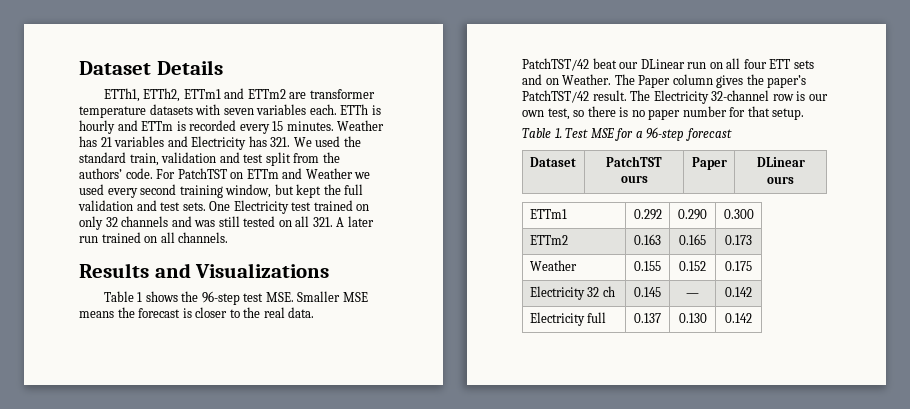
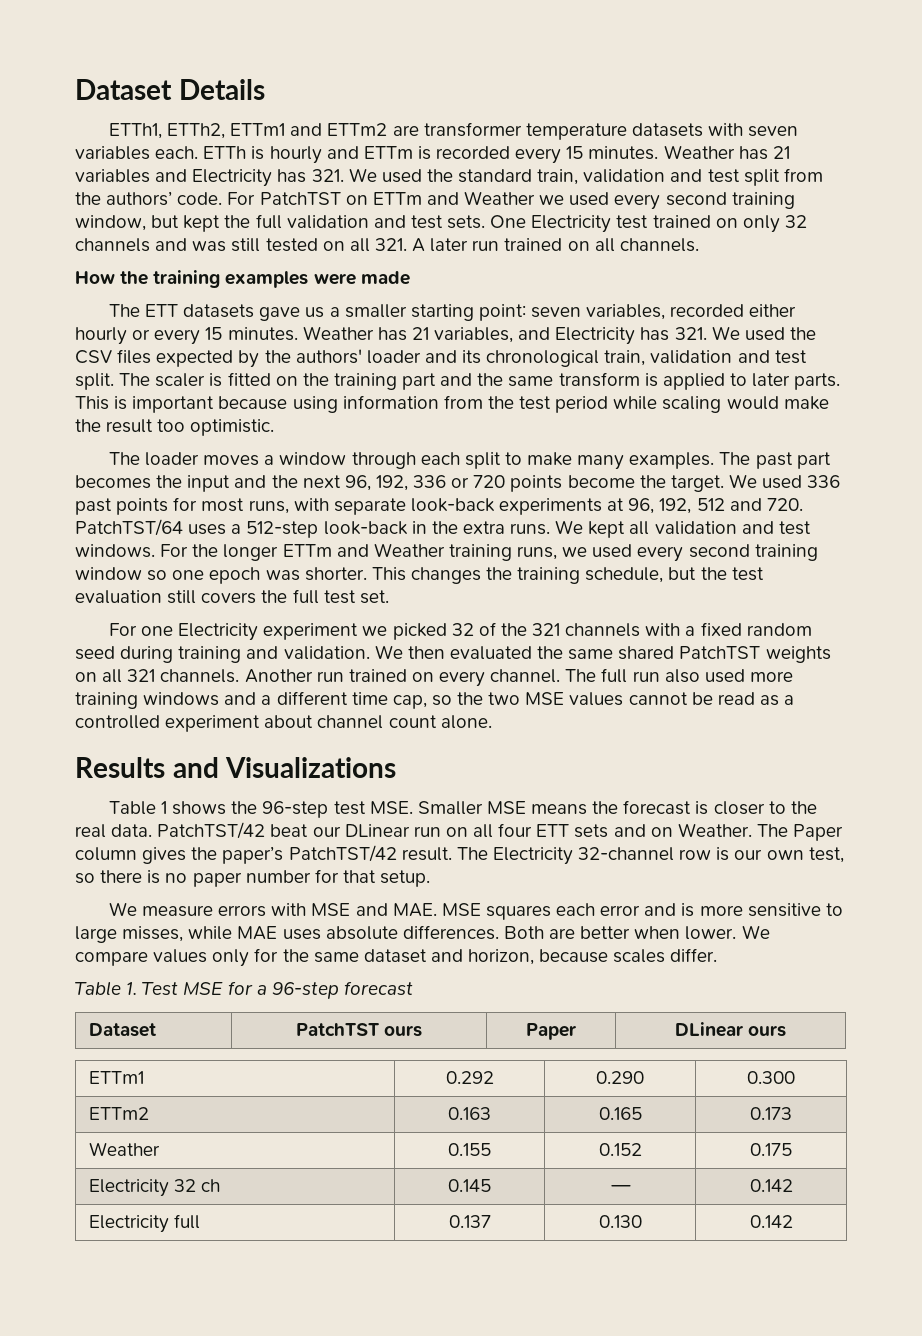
+ How the training examples were made
+ The ETT datasets gave us a smaller starting point: seven variables, recorded either hourly or every 15 minutes. Weather has 21 variables, and Electricity has 321. We used the CSV files expected by the authors' loader and its chronological train, validation and test split. The scaler is fitted on the training part and the same transform is applied to later parts. This is important because using information from the test period while scaling would make the result too optimistic.
+ The loader moves a window through each split to make many examples. The past part becomes the input and the next 96, 192, 336 or 720 points become the target. We used 336 past points for most runs, with separate look-back experiments at 96, 192, 512 and 720. PatchTST/64 uses a 512-step look-back in the extra runs. We kept all validation and test windows. For the longer ETTm and Weather training runs, we used every second training window so one epoch was shorter. This changes the training schedule, but the test evaluation still covers the full test set.
+ For one Electricity experiment we picked 32 of the 321 channels with a fixed random seed during training and validation. We then evaluated the same shared PatchTST weights on all 321 channels. Another run trained on every channel. The full run also used more training windows and a different time cap, so the two MSE values cannot be read as a controlled experiment about channel count alone.
+ We measure errors with MSE and MAE. MSE squares each error and is more sensitive to large misses, while MAE uses absolute differences. Both are better when lower. We compare values only for the same dataset and horizon, because scales differ.

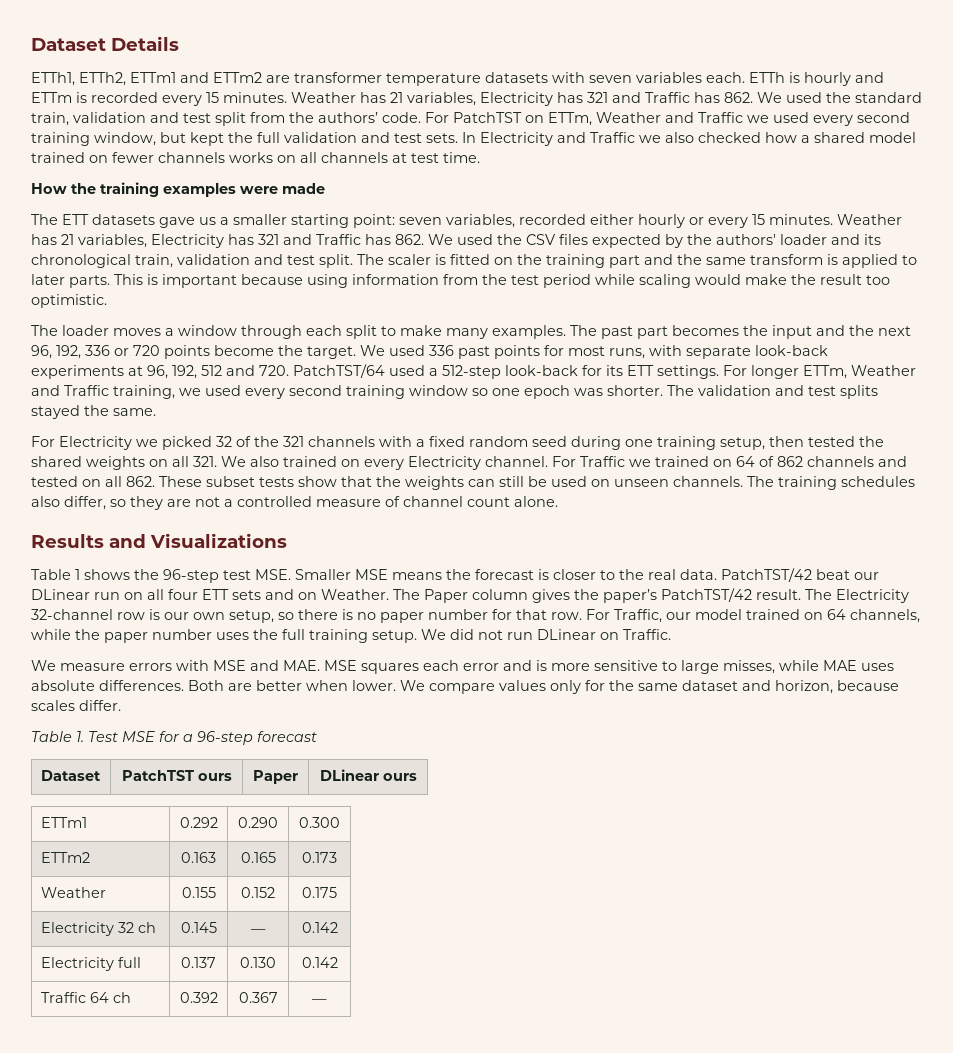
- Weather has 21 variables and Electricity has 321. We used the standard train, validation and test split from the authors’ code.
+ Weather has 21 variables, Electricity has 321 and Traffic has 862. We used the standard train, validation and test split from the authors’ code.
- For PatchTST on ETTm and Weather we used every second training window, but kept the full validation and test sets.
+ For PatchTST on ETTm, Weather and Traffic we used every second training window, but kept the full validation and test sets.
- One Electricity test trained on only 32 channels and was still tested on all 321. A later run trained on all channels.
+ In Electricity and Traffic we also checked how a shared model trained on fewer channels works on all channels at test time.
- Weather has 21 variables, and Electricity has 321. We used the CSV files expected by the authors' loader and its chronological train, validation and test split.
+ Weather has 21 variables, Electricity has 321 and Traffic has 862. We used the CSV files expected by the authors' loader and its chronological train, validation and test split.
- We used 336 past points for most runs, with separate look-back experiments at 96, 192, 512 and 720. PatchTST/64 uses a 512-step look-back in the extra runs. We kept all validation and test windows. For the longer ETTm and Weather training runs, we used every second training window so one epoch was shorter.
+ We used 336 past points for most runs, with separate look-back experiments at 96, 192, 512 and 720. PatchTST/64 used a 512-step look-back for its ETT settings. For longer ETTm, Weather and Traffic training, we used every second training window so one epoch was shorter.
- This changes the training schedule, but the test evaluation still covers the full test set.
- For one Electricity experiment we picked 32 of the 321 channels with a fixed random seed during training and validation. We then evaluated the same shared PatchTST weights on all 321 channels. Another run trained on every channel. The full run also used more training windows and a different time cap, so the two MSE values cannot be read as a controlled experiment about channel count alone.
+ The validation and test splits stayed the same.
+ For Electricity we picked 32 of the 321 channels with a fixed random seed during one training setup, then tested the shared weights on all 321. We also trained on every Electricity channel. For Traffic we trained on 64 of 862 channels and tested on all 862. These subset tests show that the weights can still be used on unseen channels. The training schedules also differ, so they are not a controlled measure of channel count alone.
- The Electricity 32-channel row is our own test, so there is no paper number for that setup.
+ The Electricity 32-channel row is our own setup, so there is no paper number for that row. For Traffic, our model trained on 64 channels, while the paper number uses the full training setup. We did not run DLinear on Traffic.
+ Traffic 64 ch | 0.392 | 0.367 | —

